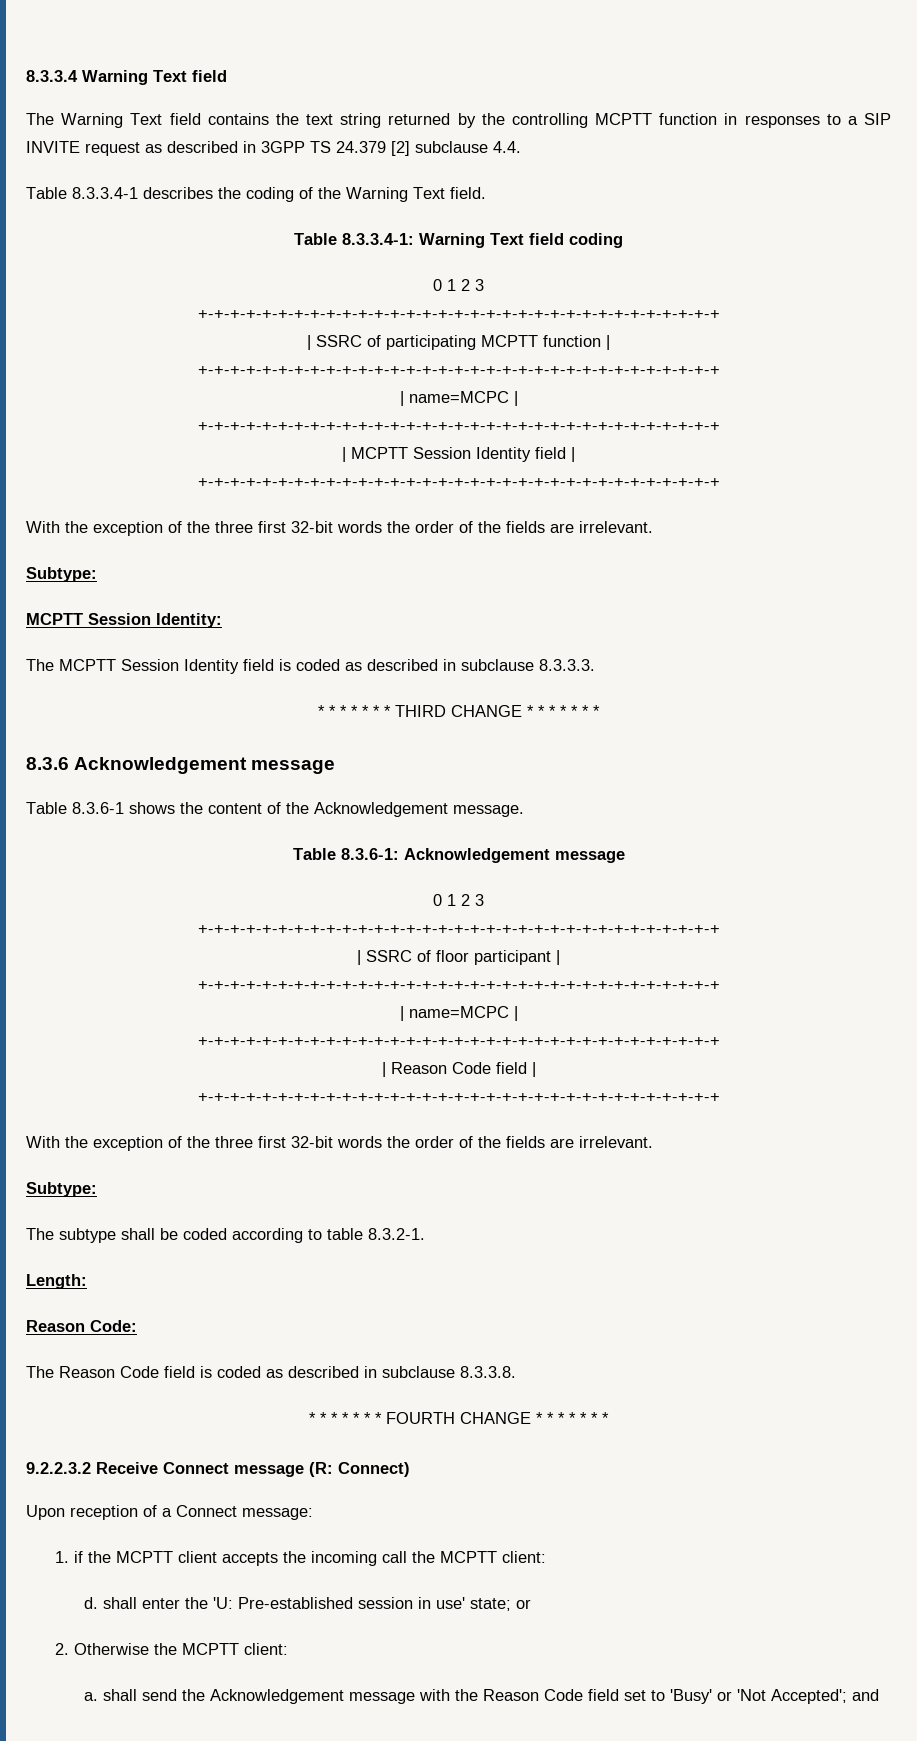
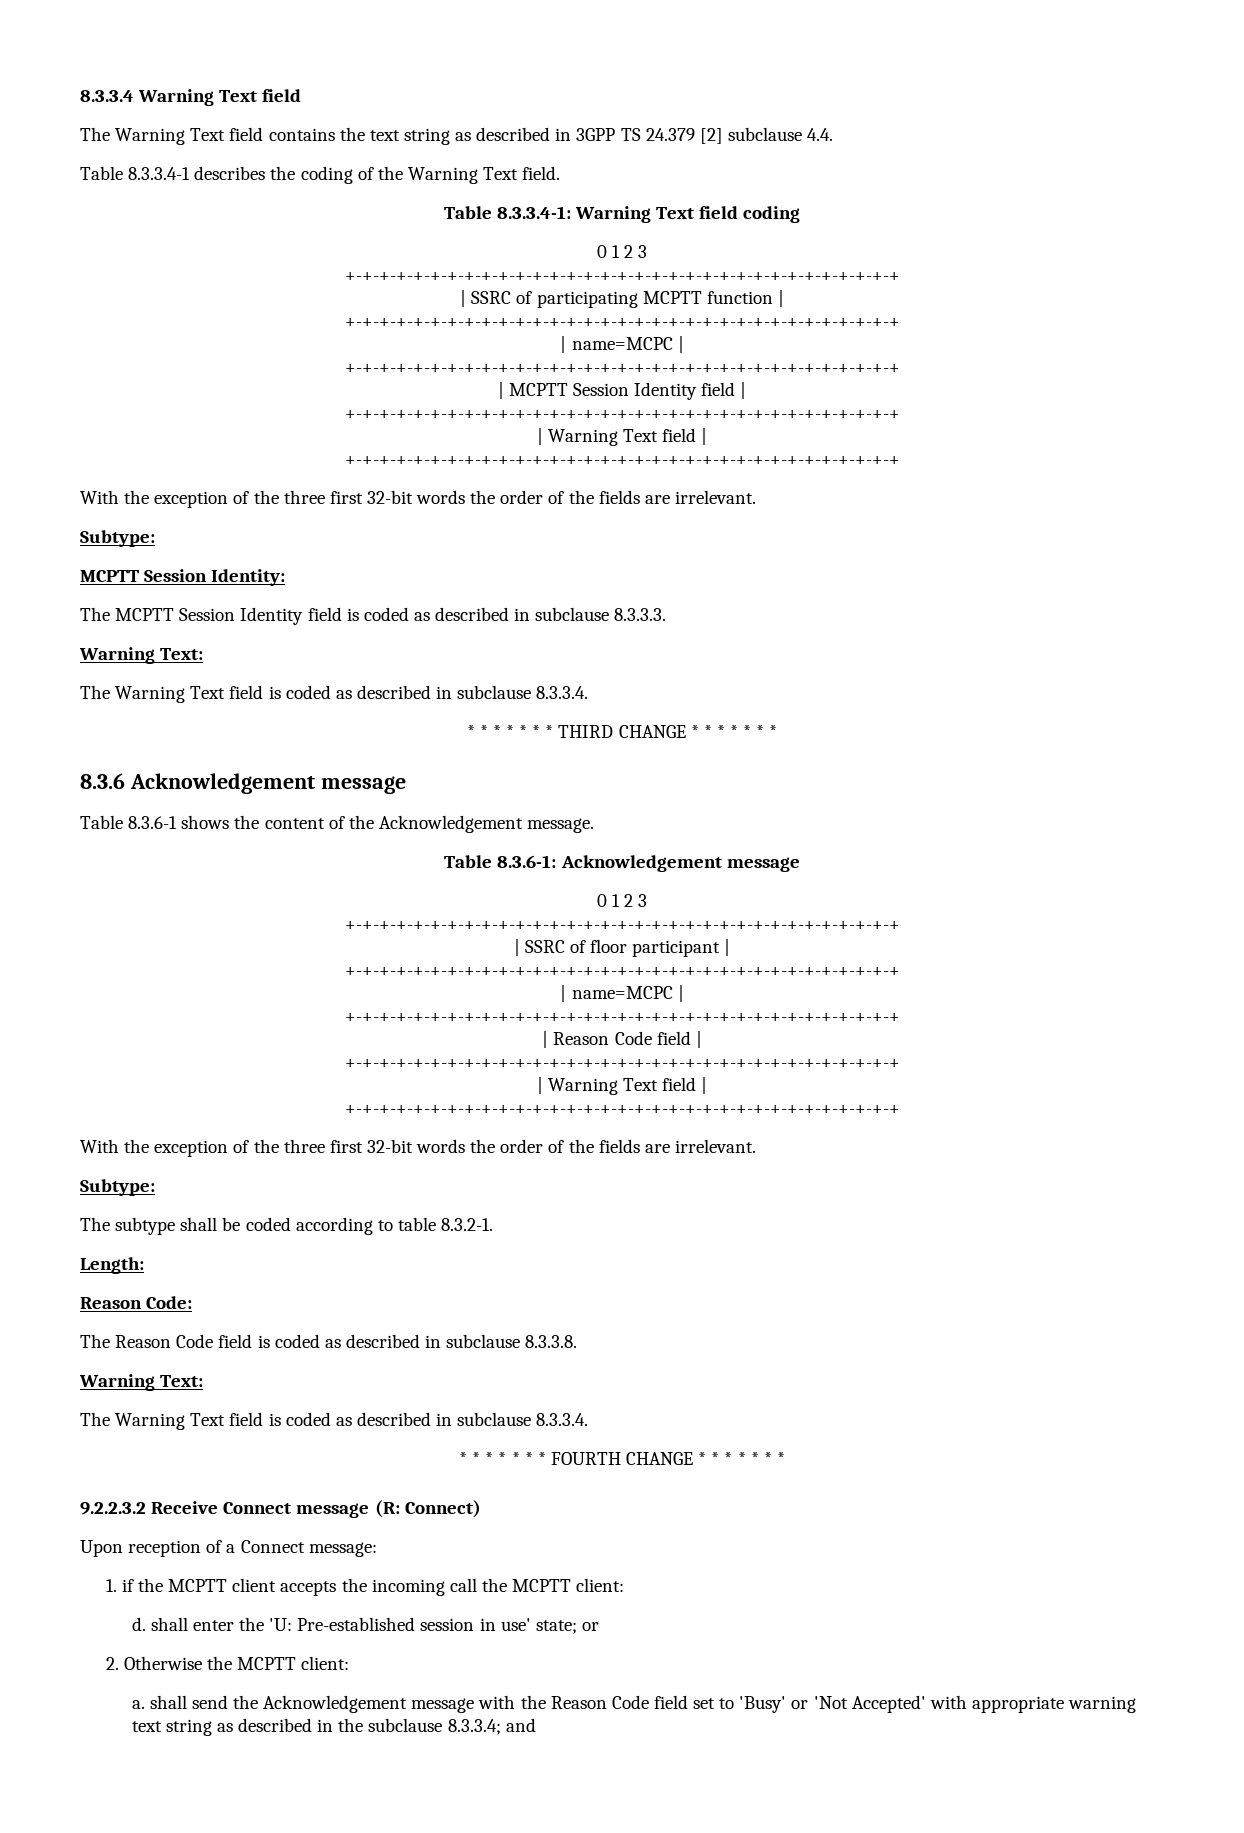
- The Warning Text field contains the text string returned by the controlling MCPTT function in responses to a SIP INVITE request as described in 3GPP TS 24.379 [2] subclause 4.4.
+ The Warning Text field contains the text string as described in 3GPP TS 24.379 [2] subclause 4.4.
  | MCPTT Session Identity field |
+ +-+-+-+-+-+-+-+-+-+-+-+-+-+-+-+-+-+-+-+-+-+-+-+-+-+-+-+-+-+-+-+-+
+ | Warning Text field |
  The MCPTT Session Identity field is coded as described in subclause 8.3.3.3.
+ Warning Text:
+ The Warning Text field is coded as described in subclause 8.3.3.4.
  | Reason Code field |
+ +-+-+-+-+-+-+-+-+-+-+-+-+-+-+-+-+-+-+-+-+-+-+-+-+-+-+-+-+-+-+-+-+
+ | Warning Text field |
  The Reason Code field is coded as described in subclause 8.3.3.8.
+ Warning Text:
+ The Warning Text field is coded as described in subclause 8.3.3.4.
- a. shall send the Acknowledgement message with the Reason Code field set to 'Busy' or 'Not Accepted'; and
+ a. shall send the Acknowledgement message with the Reason Code field set to 'Busy' or 'Not Accepted' with appropriate warning text string as described in the subclause 8.3.3.4; and

